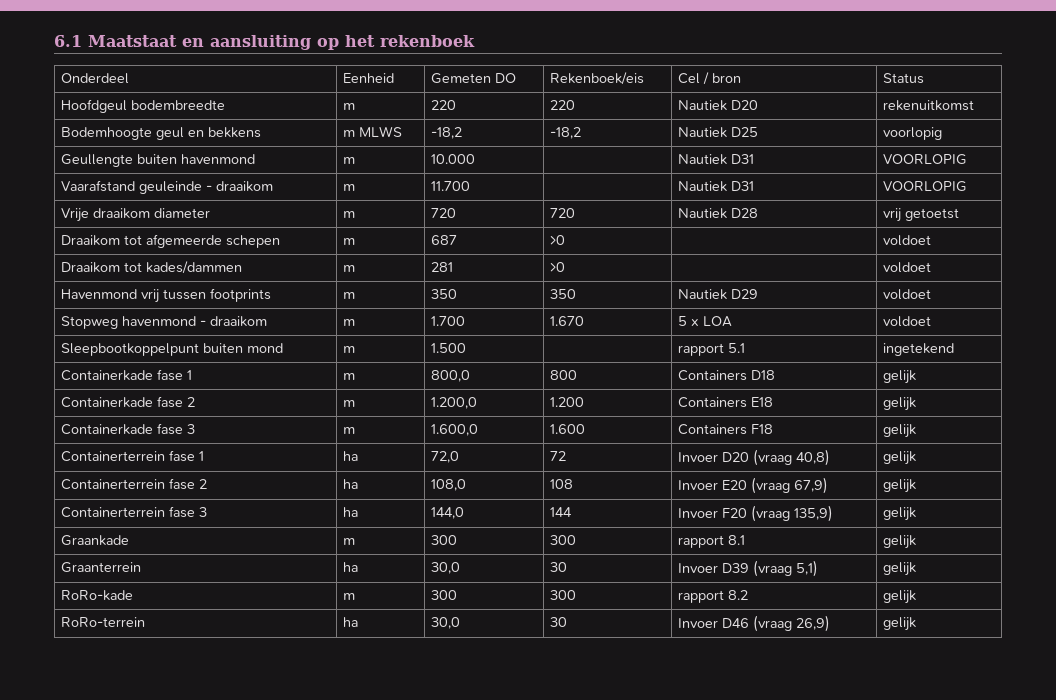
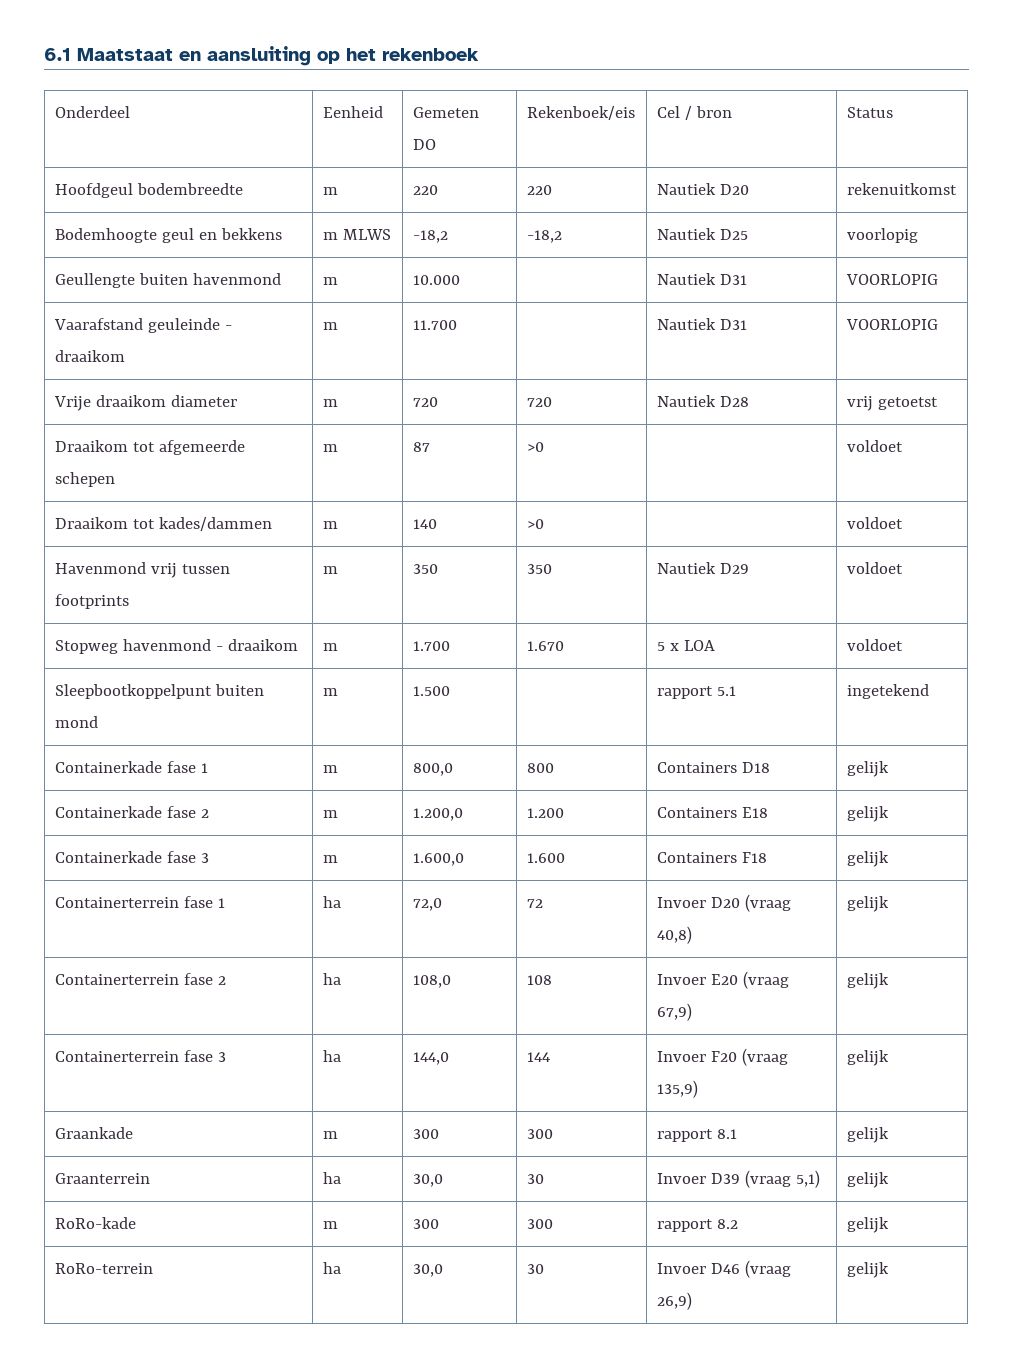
- Draaikom tot afgemeerde schepen | m | 687 | >0 | | voldoet
+ Draaikom tot afgemeerde schepen | m | 87 | >0 | | voldoet
- Draaikom tot kades/dammen | m | 281 | >0 | | voldoet
+ Draaikom tot kades/dammen | m | 140 | >0 | | voldoet

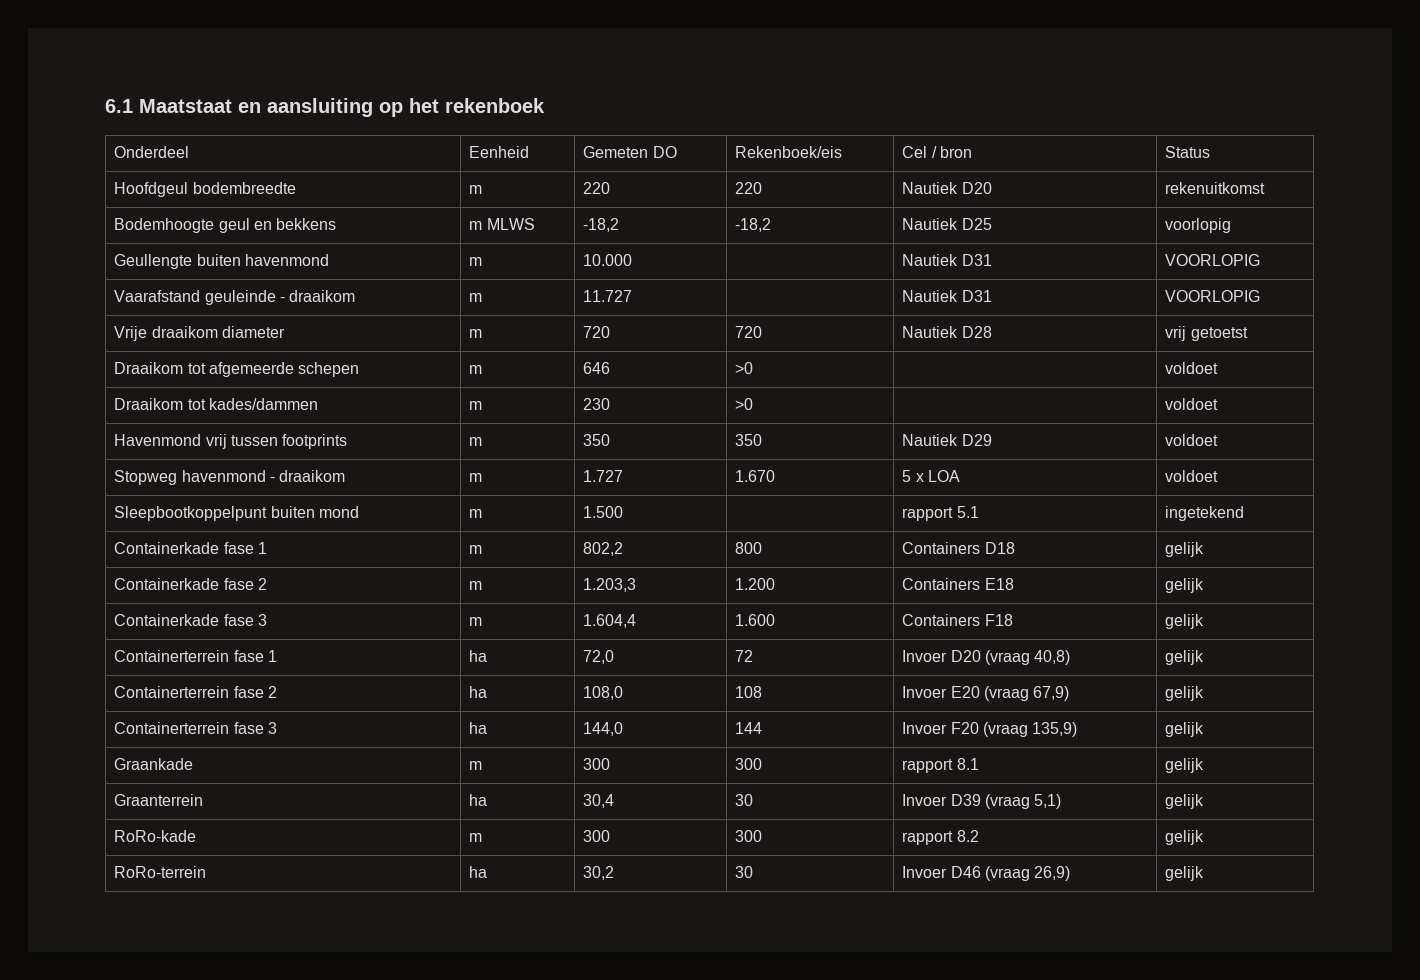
- Vaarafstand geuleinde - draaikom | m | 11.700 | | Nautiek D31 | VOORLOPIG
+ Vaarafstand geuleinde - draaikom | m | 11.727 | | Nautiek D31 | VOORLOPIG
- Draaikom tot afgemeerde schepen | m | 87 | >0 | | voldoet
+ Draaikom tot afgemeerde schepen | m | 646 | >0 | | voldoet
- Draaikom tot kades/dammen | m | 140 | >0 | | voldoet
+ Draaikom tot kades/dammen | m | 230 | >0 | | voldoet
- Stopweg havenmond - draaikom | m | 1.700 | 1.670 | 5 x LOA | voldoet
+ Stopweg havenmond - draaikom | m | 1.727 | 1.670 | 5 x LOA | voldoet
- Containerkade fase 1 | m | 800,0 | 800 | Containers D18 | gelijk
+ Containerkade fase 1 | m | 802,2 | 800 | Containers D18 | gelijk
- Containerkade fase 2 | m | 1.200,0 | 1.200 | Containers E18 | gelijk
+ Containerkade fase 2 | m | 1.203,3 | 1.200 | Containers E18 | gelijk
- Containerkade fase 3 | m | 1.600,0 | 1.600 | Containers F18 | gelijk
+ Containerkade fase 3 | m | 1.604,4 | 1.600 | Containers F18 | gelijk
- Graanterrein | ha | 30,0 | 30 | Invoer D39 (vraag 5,1) | gelijk
+ Graanterrein | ha | 30,4 | 30 | Invoer D39 (vraag 5,1) | gelijk
- RoRo-terrein | ha | 30,0 | 30 | Invoer D46 (vraag 26,9) | gelijk
+ RoRo-terrein | ha | 30,2 | 30 | Invoer D46 (vraag 26,9) | gelijk

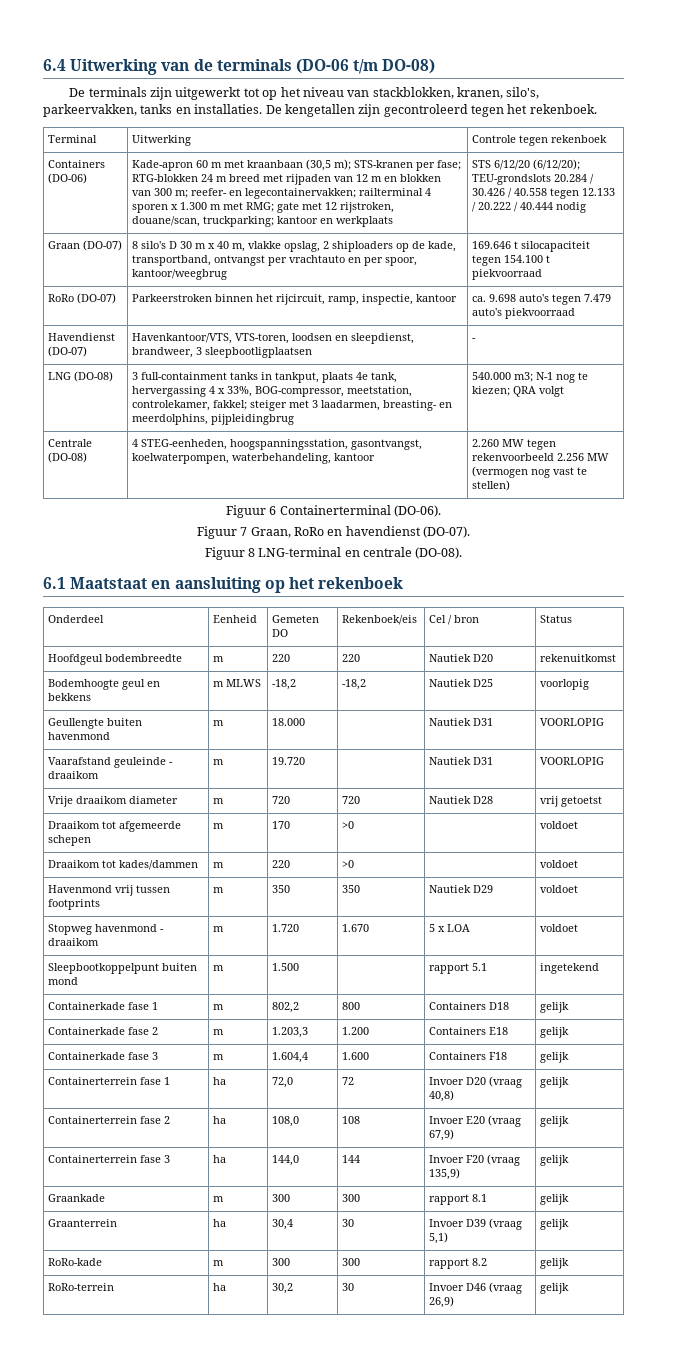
+ 6.4 Uitwerking van de terminals (DO-06 t/m DO-08)
+ De terminals zijn uitgewerkt tot op het niveau van stackblokken, kranen, silo's, parkeervakken, tanks en installaties. De kengetallen zijn gecontroleerd tegen het rekenboek.
+ Terminal | Uitwerking | Controle tegen rekenboek
+ Containers (DO-06) | Kade-apron 60 m met kraanbaan (30,5 m); STS-kranen per fase; RTG-blokken 24 m breed met rijpaden van 12 m en blokken van 300 m; reefer- en legecontainervakken; railterminal 4 sporen x 1.300 m met RMG; gate met 12 rijstroken, douane/scan, truckparking; kantoor en werkplaats | STS 6/12/20 (6/12/20); TEU-grondslots 20.284 / 30.426 / 40.558 tegen 12.133 / 20.222 / 40.444 nodig
+ Graan (DO-07) | 8 silo's D 30 m x 40 m, vlakke opslag, 2 shiploaders op de kade, transportband, ontvangst per vrachtauto en per spoor, kantoor/weegbrug | 169.646 t silocapaciteit tegen 154.100 t piekvoorraad
+ RoRo (DO-07) | Parkeerstroken binnen het rijcircuit, ramp, inspectie, kantoor | ca. 9.698 auto's tegen 7.479 auto's piekvoorraad
+ Havendienst (DO-07) | Havenkantoor/VTS, VTS-toren, loodsen en sleepdienst, brandweer, 3 sleepbootligplaatsen | -
+ LNG (DO-08) | 3 full-containment tanks in tankput, plaats 4e tank, hervergassing 4 x 33%, BOG-compressor, meetstation, controlekamer, fakkel; steiger met 3 laadarmen, breasting- en meerdolphins, pijpleidingbrug | 540.000 m3; N-1 nog te kiezen; QRA volgt
+ Centrale (DO-08) | 4 STEG-eenheden, hoogspanningsstation, gasontvangst, koelwaterpompen, waterbehandeling, kantoor | 2.260 MW tegen rekenvoorbeeld 2.256 MW (vermogen nog vast te stellen)
+ Figuur 6 Containerterminal (DO-06).
+ Figuur 7 Graan, RoRo en havendienst (DO-07).
+ Figuur 8 LNG-terminal en centrale (DO-08).
- Geullengte buiten havenmond | m | 10.000 | | Nautiek D31 | VOORLOPIG
+ Geullengte buiten havenmond | m | 18.000 | | Nautiek D31 | VOORLOPIG
- Vaarafstand geuleinde - draaikom | m | 11.727 | | Nautiek D31 | VOORLOPIG
+ Vaarafstand geuleinde - draaikom | m | 19.720 | | Nautiek D31 | VOORLOPIG
- Draaikom tot afgemeerde schepen | m | 646 | >0 | | voldoet
+ Draaikom tot afgemeerde schepen | m | 170 | >0 | | voldoet
- Draaikom tot kades/dammen | m | 230 | >0 | | voldoet
+ Draaikom tot kades/dammen | m | 220 | >0 | | voldoet
- Stopweg havenmond - draaikom | m | 1.727 | 1.670 | 5 x LOA | voldoet
+ Stopweg havenmond - draaikom | m | 1.720 | 1.670 | 5 x LOA | voldoet

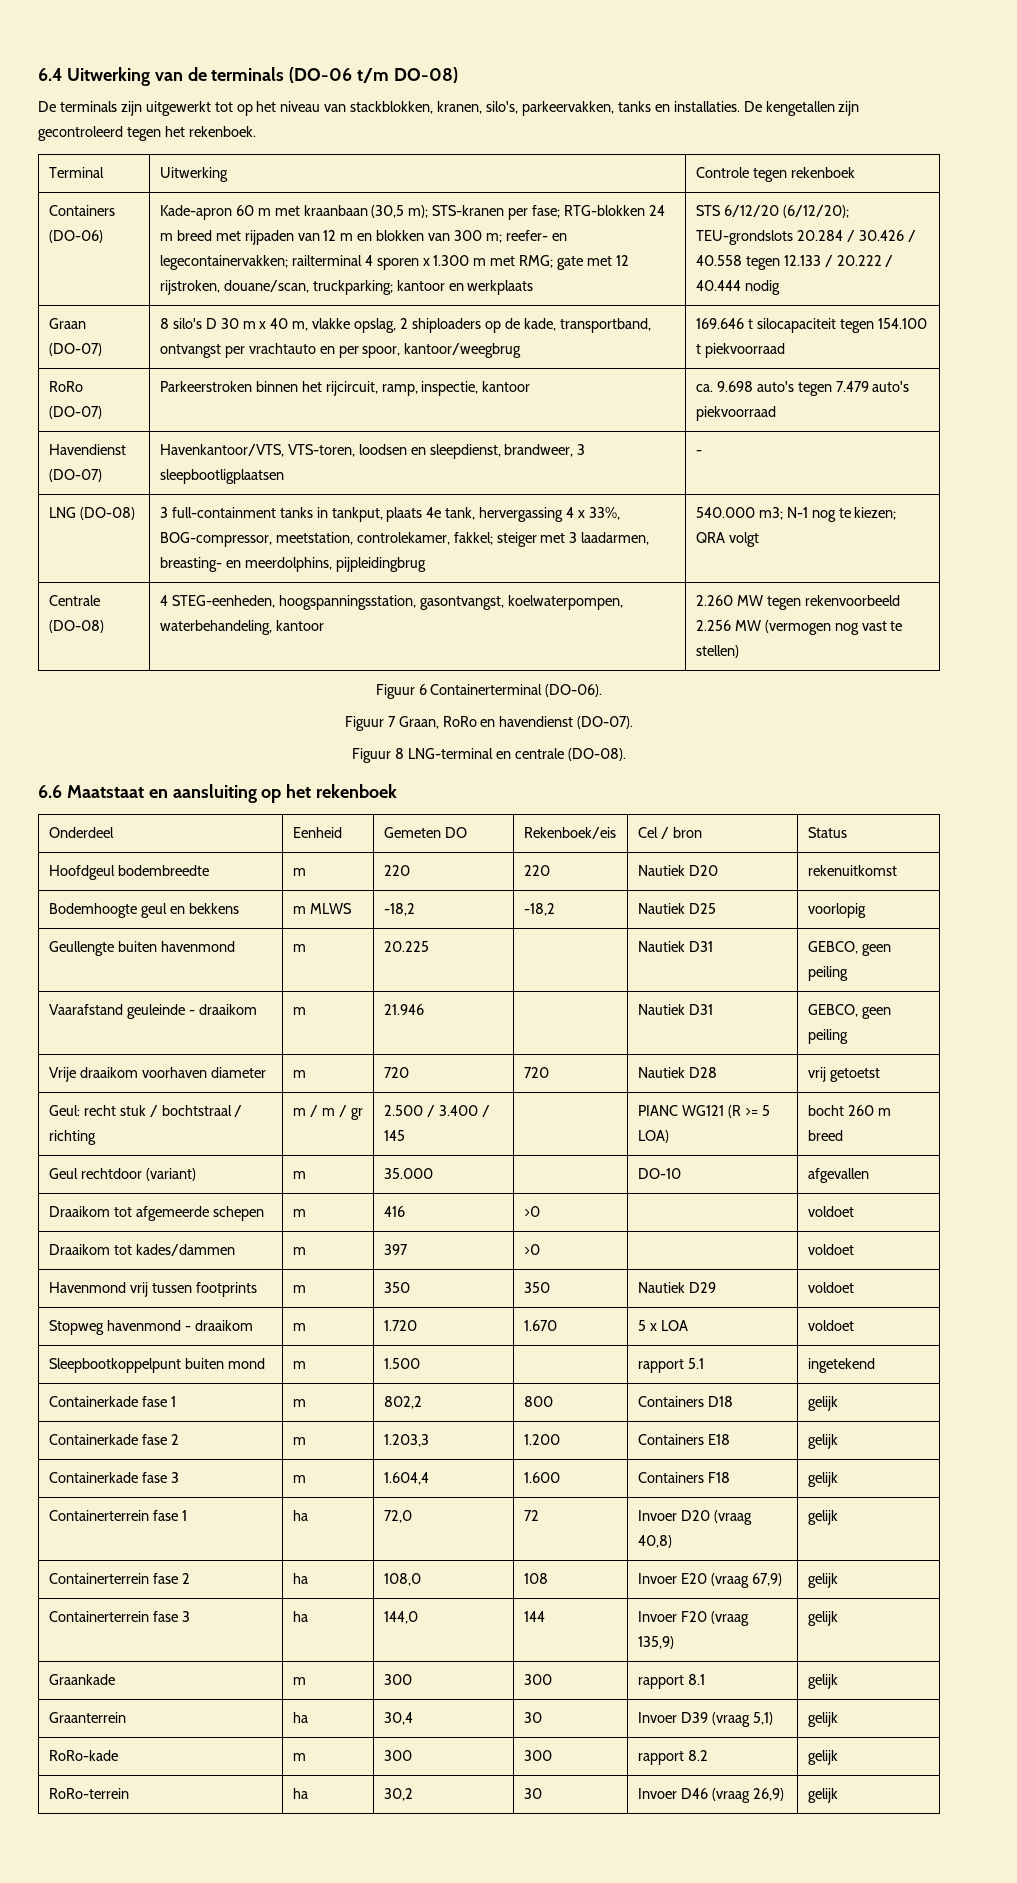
- 6.1 Maatstaat en aansluiting op het rekenboek
+ 6.6 Maatstaat en aansluiting op het rekenboek
- Geullengte buiten havenmond | m | 18.000 | | Nautiek D31 | VOORLOPIG
+ Geullengte buiten havenmond | m | 20.225 | | Nautiek D31 | GEBCO, geen peiling
- Vaarafstand geuleinde - draaikom | m | 19.720 | | Nautiek D31 | VOORLOPIG
+ Vaarafstand geuleinde - draaikom | m | 21.946 | | Nautiek D31 | GEBCO, geen peiling
- Vrije draaikom diameter | m | 720 | 720 | Nautiek D28 | vrij getoetst
+ Vrije draaikom voorhaven diameter | m | 720 | 720 | Nautiek D28 | vrij getoetst
+ Geul: recht stuk / bochtstraal / richting | m / m / gr | 2.500 / 3.400 / 145 | | PIANC WG121 (R >= 5 LOA) | bocht 260 m breed
+ Geul rechtdoor (variant) | m | 35.000 | | DO-10 | afgevallen
- Draaikom tot afgemeerde schepen | m | 170 | >0 | | voldoet
+ Draaikom tot afgemeerde schepen | m | 416 | >0 | | voldoet
- Draaikom tot kades/dammen | m | 220 | >0 | | voldoet
+ Draaikom tot kades/dammen | m | 397 | >0 | | voldoet

